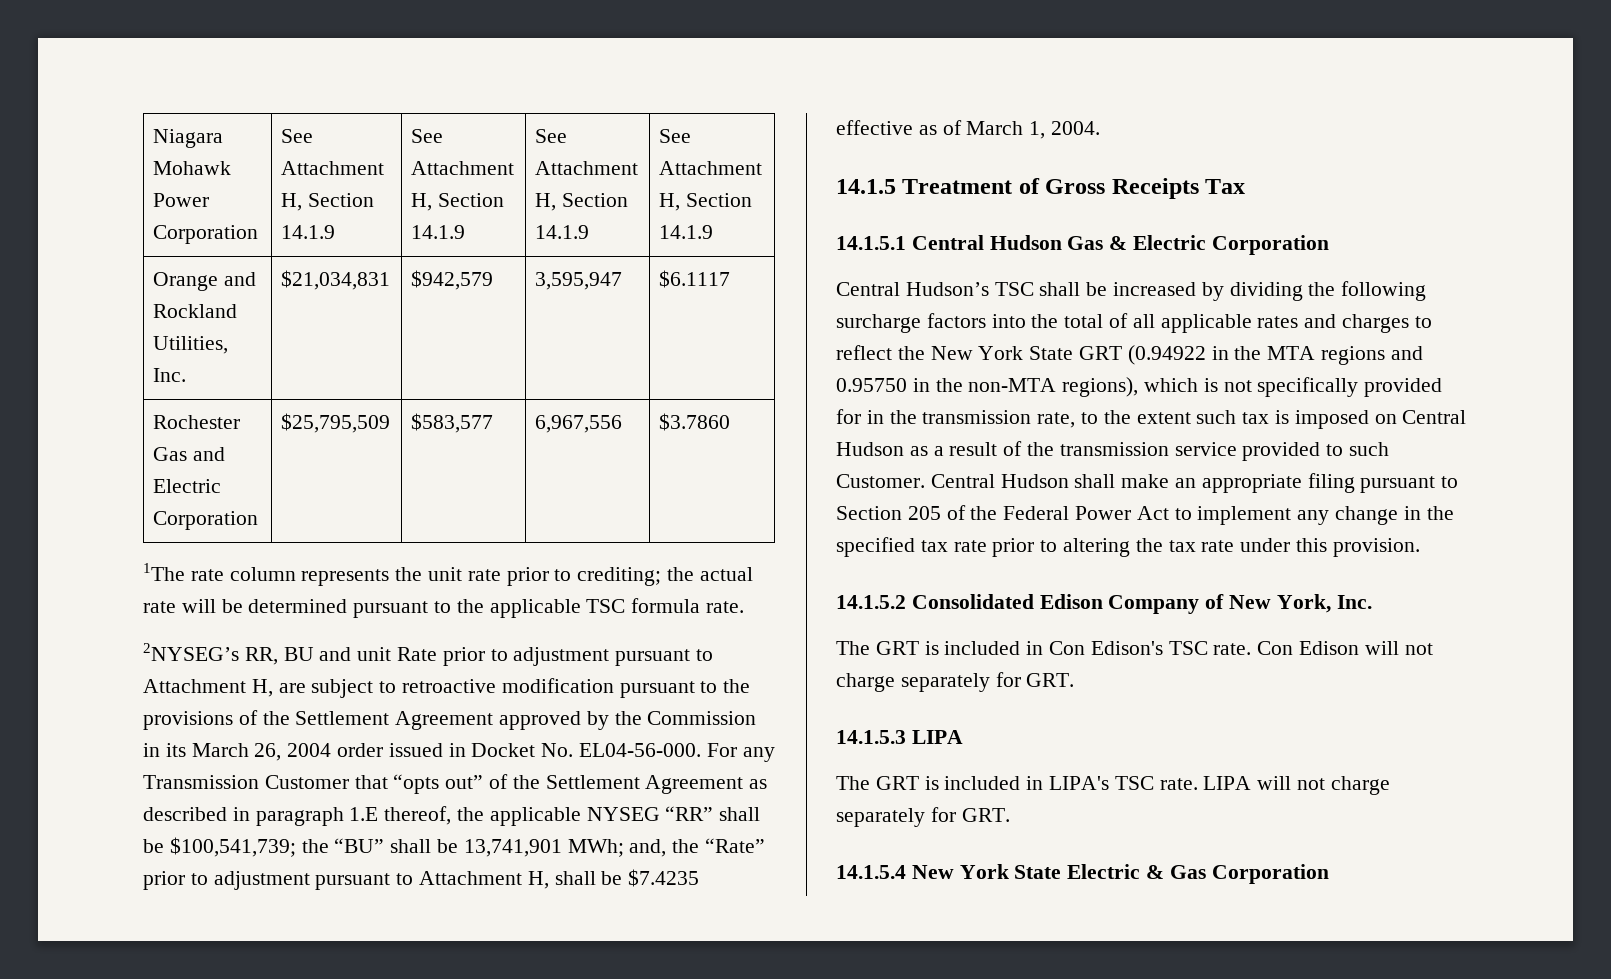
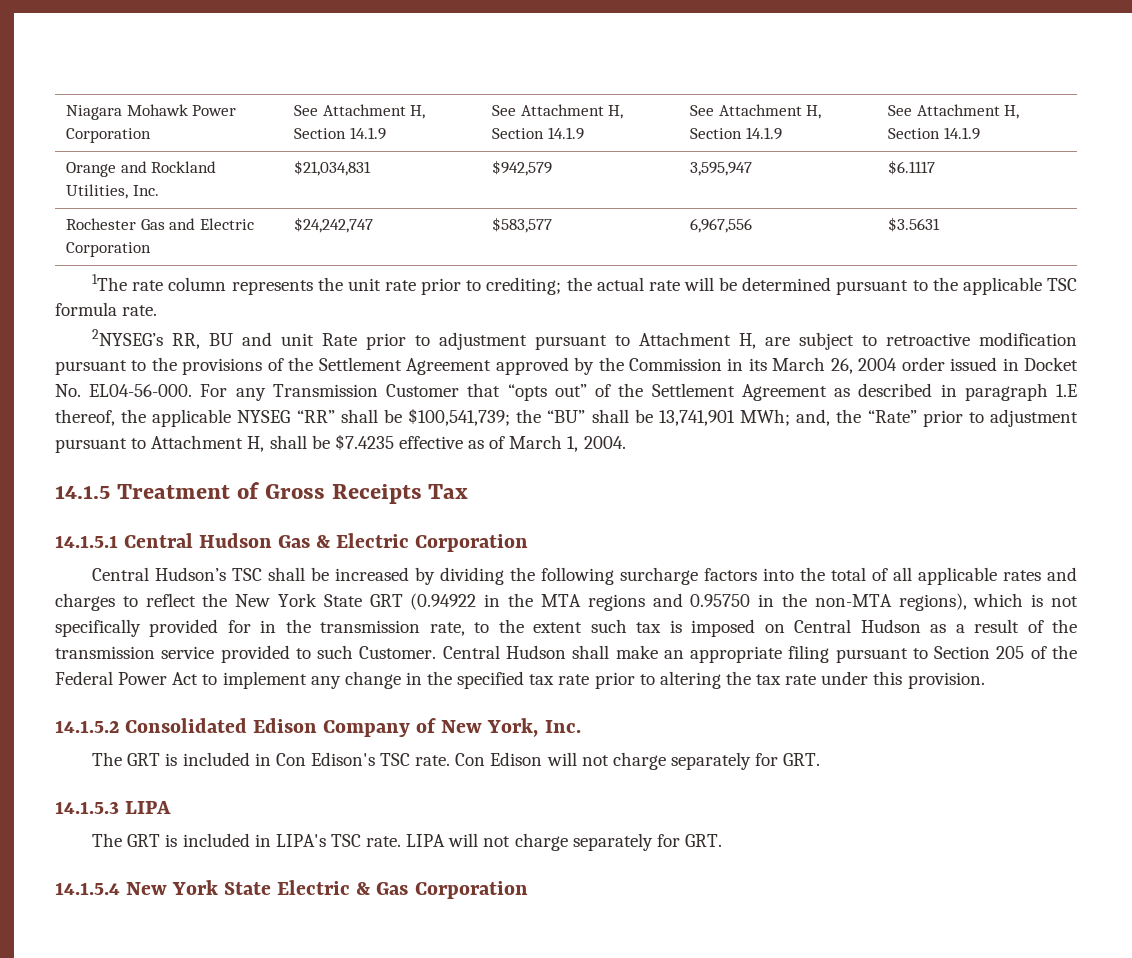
- Rochester Gas and Electric Corporation | $25,795,509 | $583,577 | 6,967,556 | $3.7860
+ Rochester Gas and Electric Corporation | $24,242,747 | $583,577 | 6,967,556 | $3.5631

